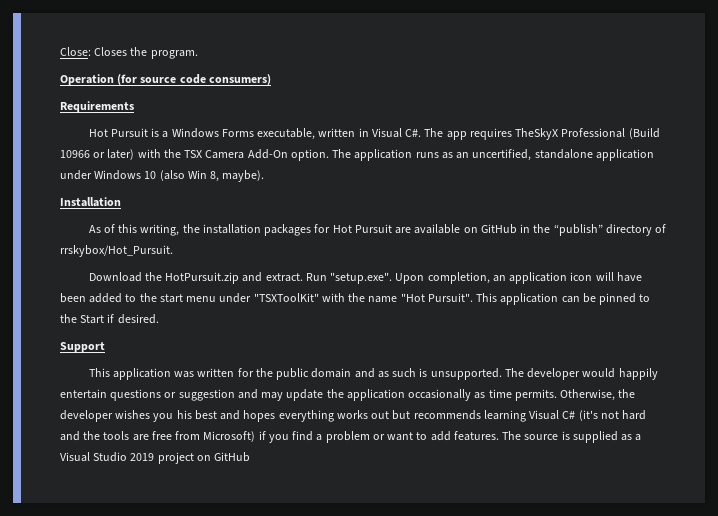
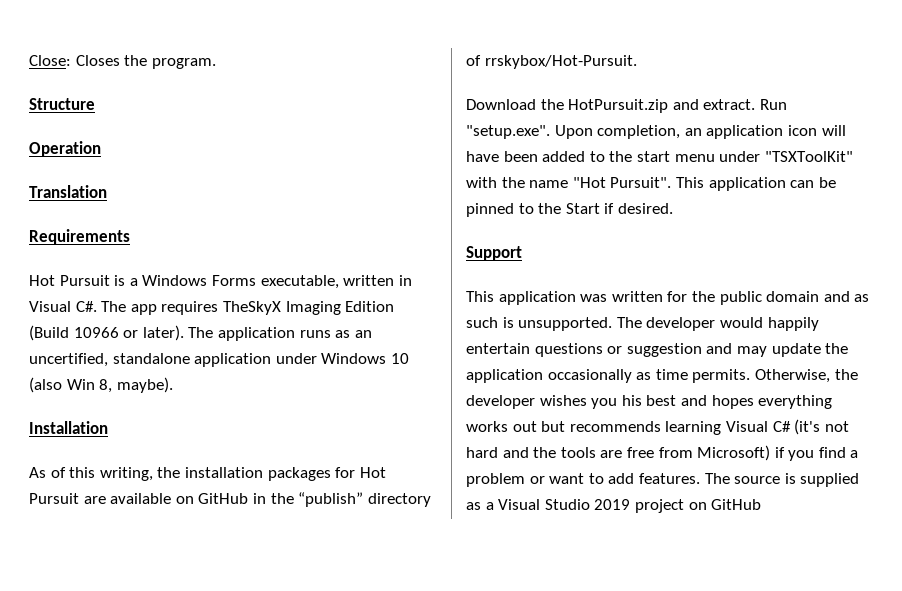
+ Structure
- Operation (for source code consumers)
+ Operation
+ Translation
- Hot Pursuit is a Windows Forms executable, written in Visual C#. The app requires TheSkyX Professional (Build 10966 or later) with the TSX Camera Add-On option.
+ Hot Pursuit is a Windows Forms executable, written in Visual C#. The app requires TheSkyX Imaging Edition (Build 10966 or later).
- As of this writing, the installation packages for Hot Pursuit are available on GitHub in the “publish” directory of rrskybox/Hot_Pursuit.
+ As of this writing, the installation packages for Hot Pursuit are available on GitHub in the “publish” directory of rrskybox/Hot-Pursuit.

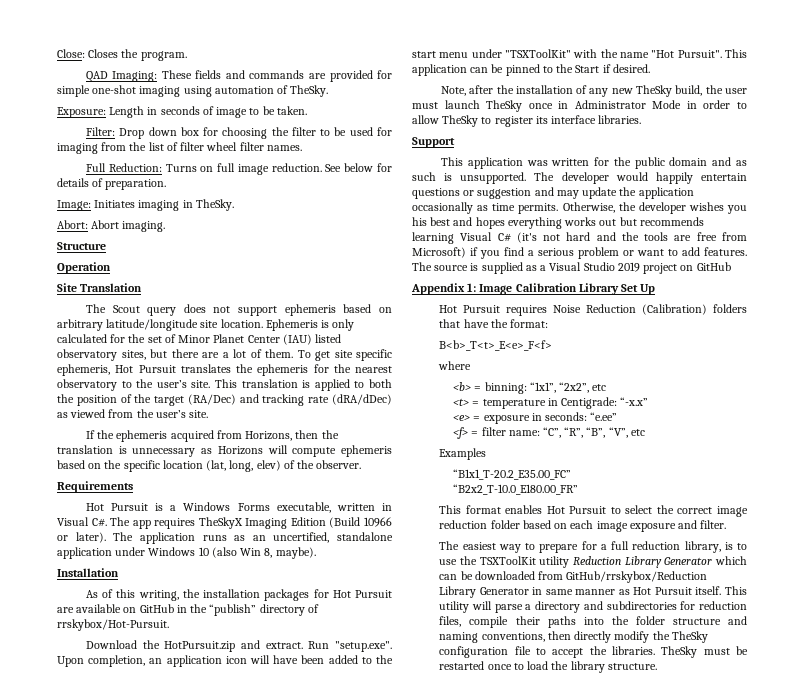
+ QAD Imaging: These fields and commands are provided for simple one-shot imaging using automation of TheSky.
+ Exposure: Length in seconds of image to be taken.
+ Filter: Drop down box for choosing the filter to be used for imaging from the list of filter wheel filter names.
+ Full Reduction: Turns on full image reduction. See below for details of preparation.
+ Image: Initiates imaging in TheSky.
+ Abort: Abort imaging.
- Translation
+ Site Translation
+ The Scout query does not support ephemeris based on arbitrary latitude/longitude site location. Ephemeris is only calculated for the set of Minor Planet Center (IAU) listed observatory sites, but there are a lot of them. To get site specific ephemeris, Hot Pursuit translates the ephemeris for the nearest observatory to the user’s site. This translation is applied to both the position of the target (RA/Dec) and tracking rate (dRA/dDec) as viewed from the user’s site.
+ If the ephemeris acquired from Horizons, then the translation is unnecessary as Horizons will compute ephemeris based on the specific location (lat, long, elev) of the observer.
+ Note, after the installation of any new TheSky build, the user must launch TheSky once in Administrator Mode in order to allow TheSky to register its interface libraries.
- Otherwise, the developer wishes you his best and hopes everything works out but recommends learning Visual C# (it's not hard and the tools are free from Microsoft) if you find a problem or want to add features.
+ Otherwise, the developer wishes you his best and hopes everything works out but recommends learning Visual C# (it's not hard and the tools are free from Microsoft) if you find a serious problem or want to add features.
+ Appendix 1: Image Calibration Library Set Up
+ Hot Pursuit requires Noise Reduction (Calibration) folders that have the format:
+ B<b>_T<t>_E<e>_F<f>
+ where
+ <b> = binning: “1x1”, “2x2”, etc
+ <t> = temperature in Centigrade: “-x.x”
+ <e> = exposure in seconds: “e.ee”
+ <f> = filter name: “C”, “R”, “B”, “V”, etc
+ Examples
+ “B1x1_T-20.2_E35.00_FC”
+ “B2x2_T-10.0_E180.00_FR”
+ This format enables Hot Pursuit to select the correct image reduction folder based on each image exposure and filter.
+ The easiest way to prepare for a full reduction library, is to use the TSXToolKit utility Reduction Library Generator which can be downloaded from GitHub/rrskybox/Reduction Library Generator in same manner as Hot Pursuit itself. This utility will parse a directory and subdirectories for reduction files, compile their paths into the folder structure and naming conventions, then directly modify the TheSky configuration file to accept the libraries. TheSky must be restarted once to load the library structure.

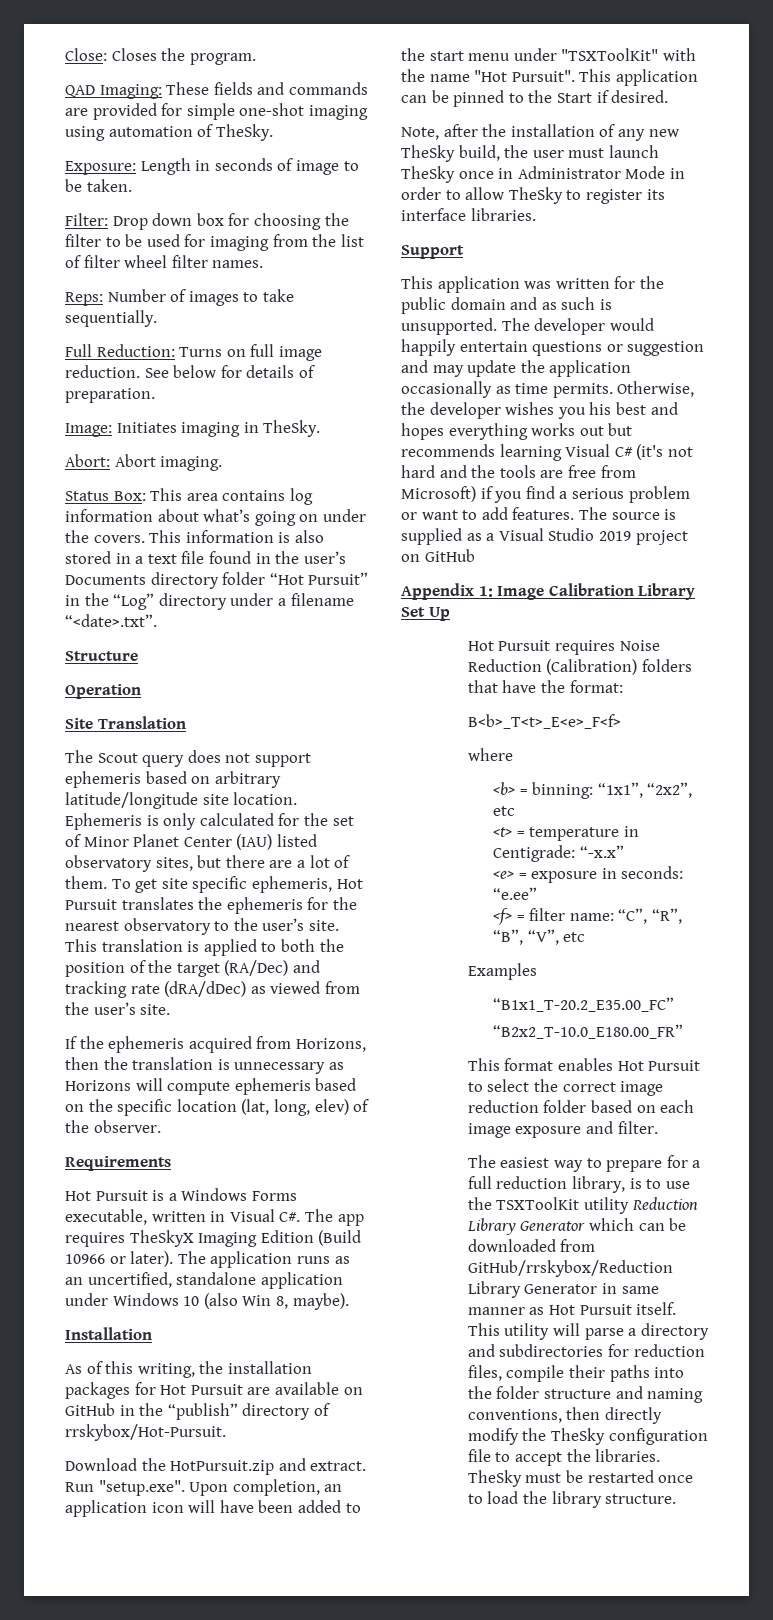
+ Reps: Number of images to take sequentially.
+ Status Box: This area contains log information about what’s going on under the covers. This information is also stored in a text file found in the user’s Documents directory folder “Hot Pursuit” in the “Log” directory under a filename “<date>.txt”.

